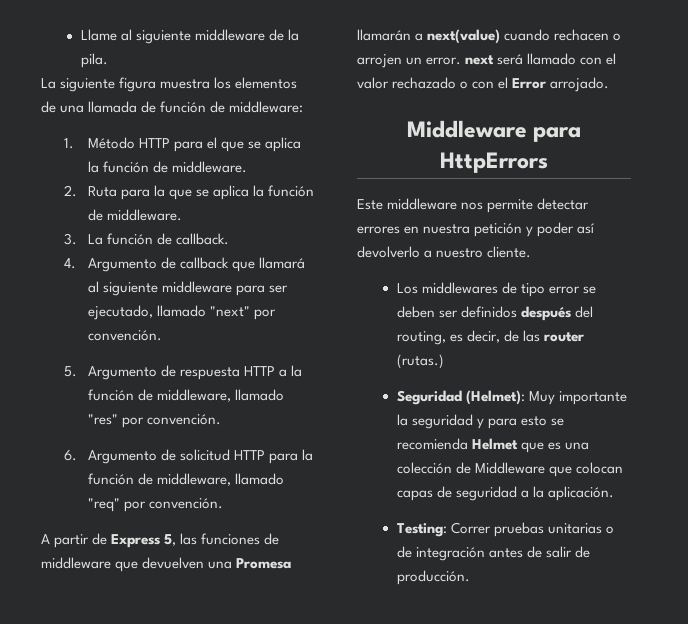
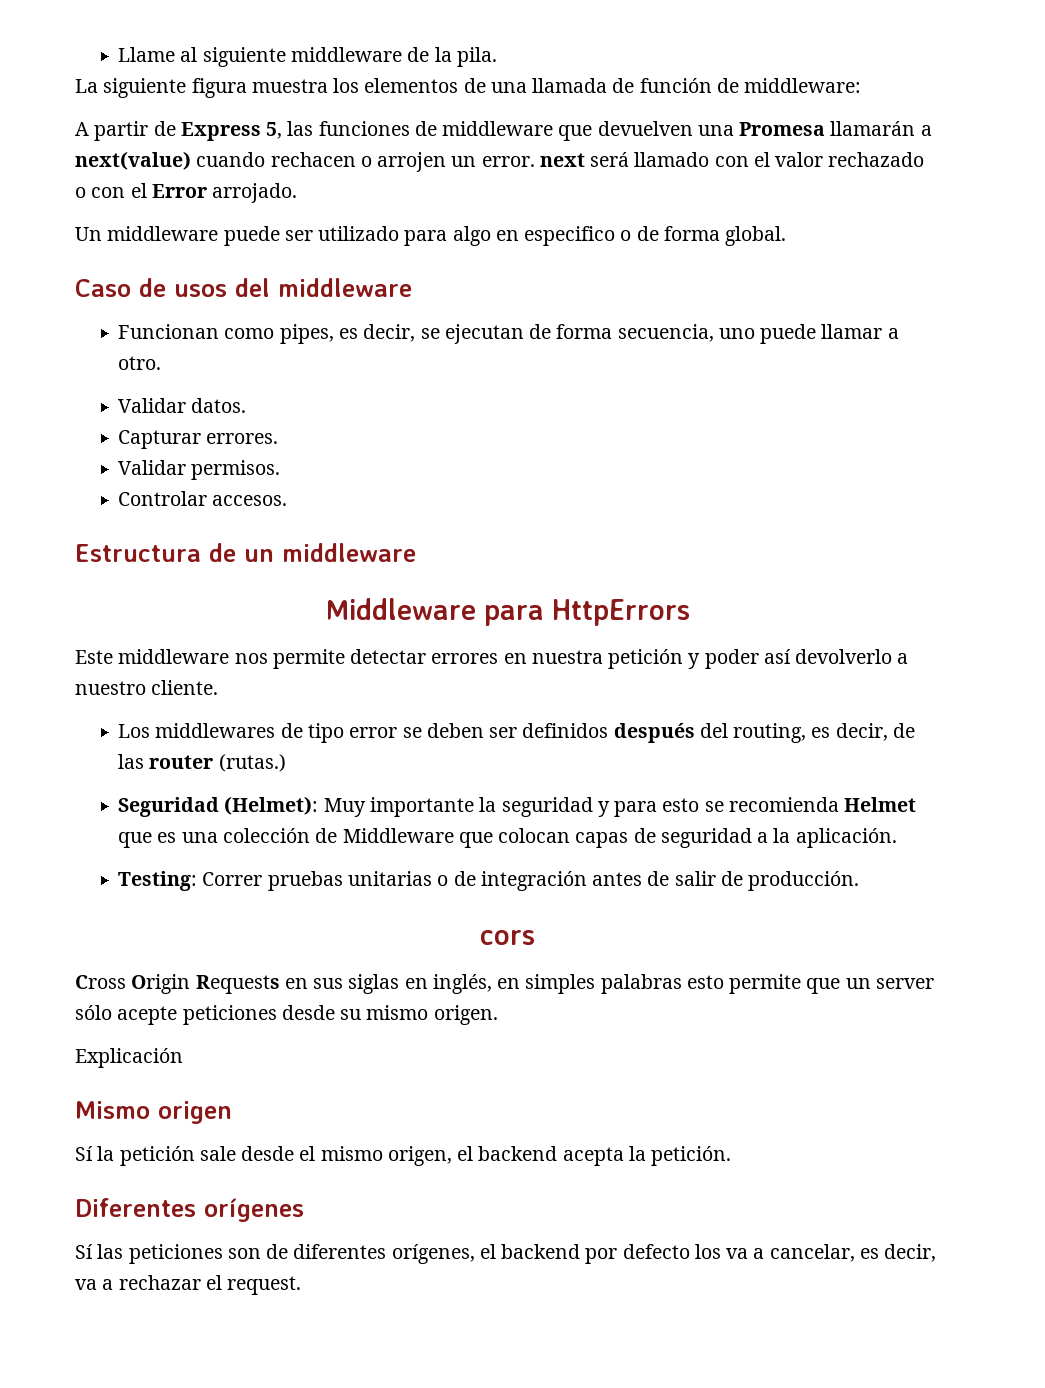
- 1. Método HTTP para el que se aplica la función de middleware.
- 2. Ruta para la que se aplica la función de middleware.
- 3. La función de callback.
- 4. Argumento de callback que llamará al siguiente middleware para ser ejecutado, llamado "next" por convención.
- 5. Argumento de respuesta HTTP a la función de middleware, llamado "res" por convención.
- 6. Argumento de solicitud HTTP para la función de middleware, llamado "req" por convención.
+ Un middleware puede ser utilizado para algo en especifico o de forma global.
+ Caso de usos del middleware
+ Funcionan como pipes, es decir, se ejecutan de forma secuencia, uno puede llamar a otro.
+ Validar datos.
+ Capturar errores.
+ Validar permisos.
+ Controlar accesos.
+ Estructura de un middleware
+ cors
+ Cross Origin Requests en sus siglas en inglés, en simples palabras esto permite que un server sólo acepte peticiones desde su mismo origen.
+ Explicación
+ Mismo origen
+ Sí la petición sale desde el mismo origen, el backend acepta la petición.
+ Diferentes orígenes
+ Sí las peticiones son de diferentes orígenes, el backend por defecto los va a cancelar, es decir, va a rechazar el request.

